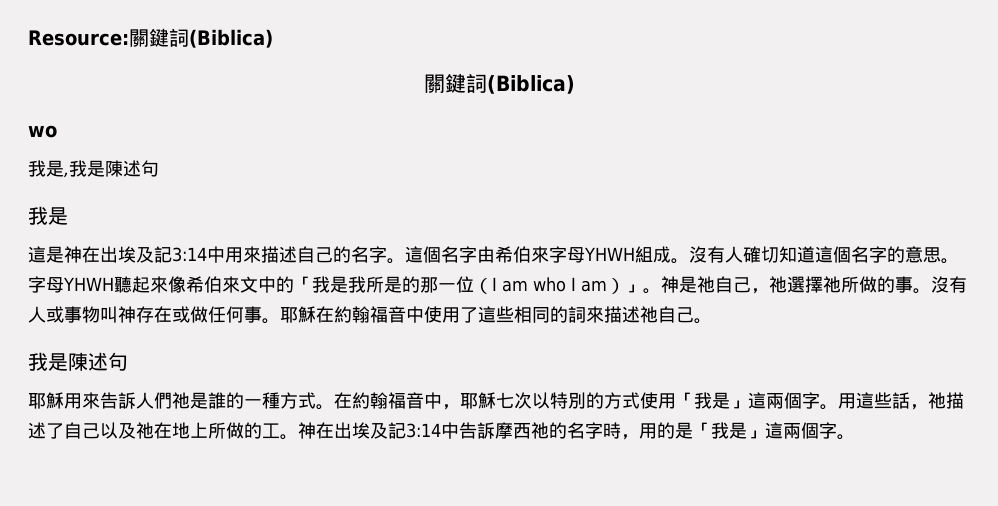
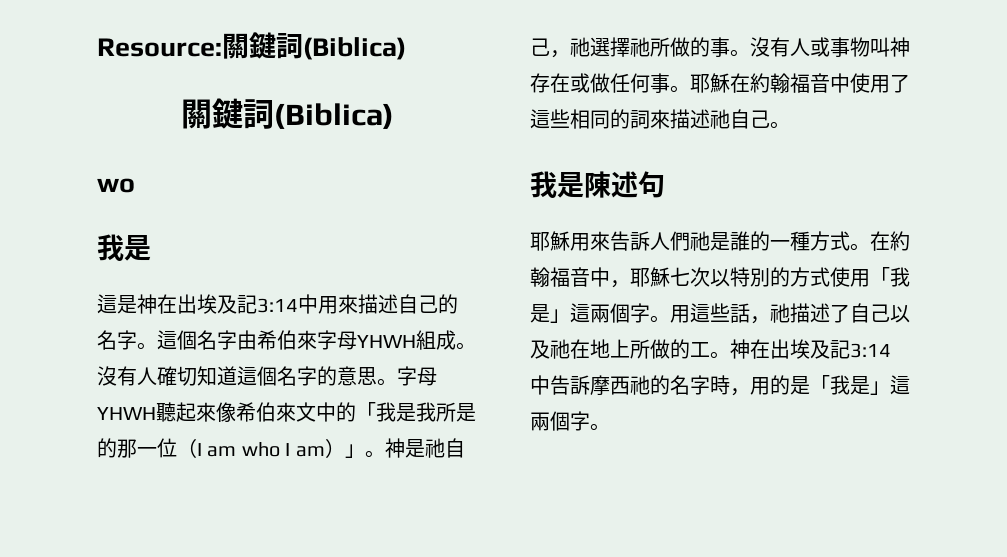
- 我是,我是陳述句

